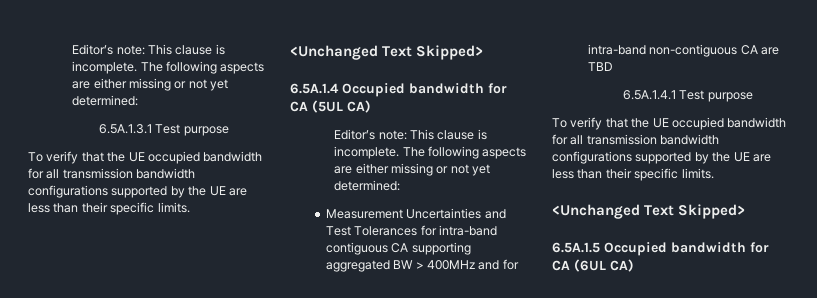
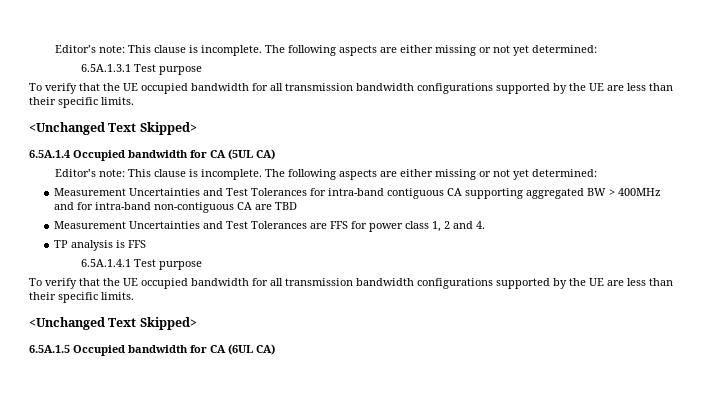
+ Measurement Uncertainties and Test Tolerances are FFS for power class 1, 2 and 4.
+ TP analysis is FFS

